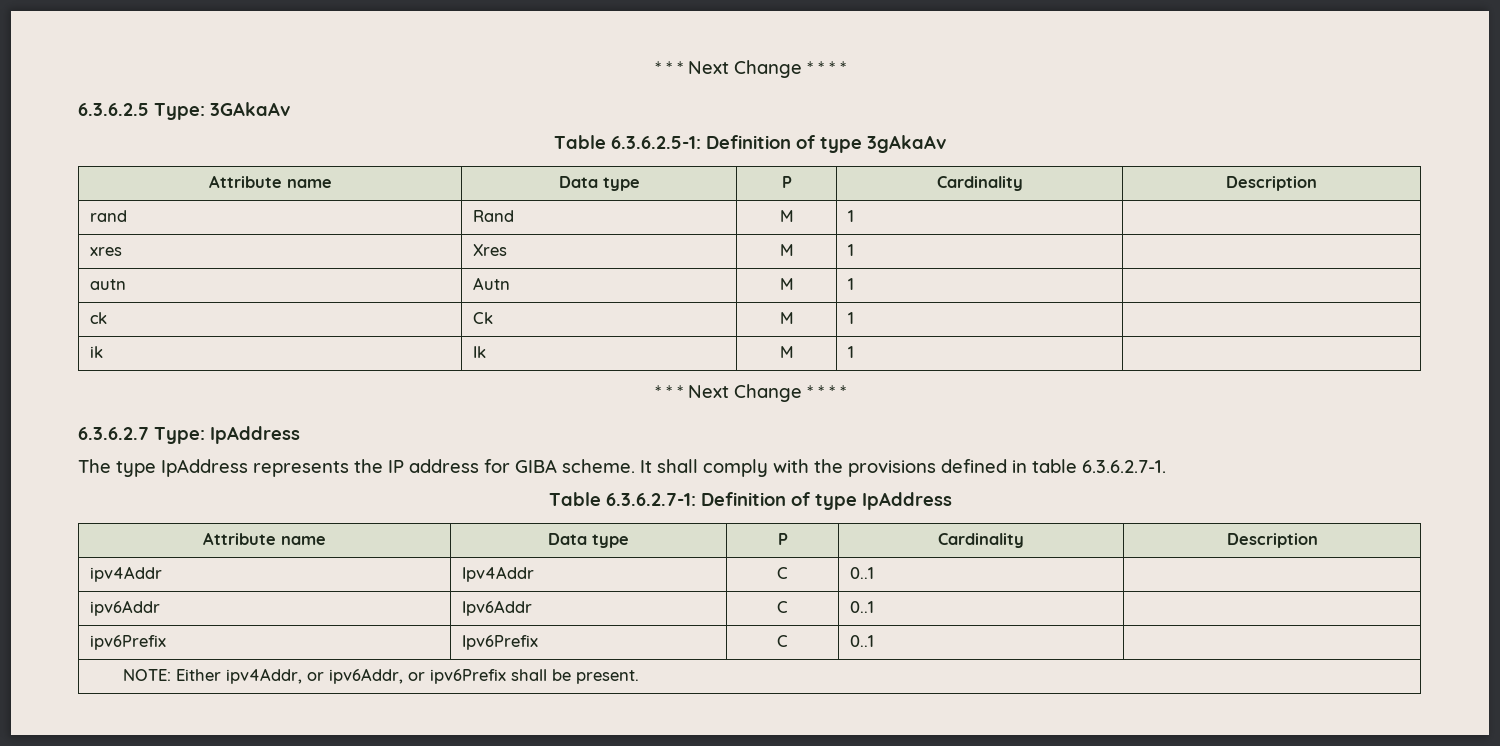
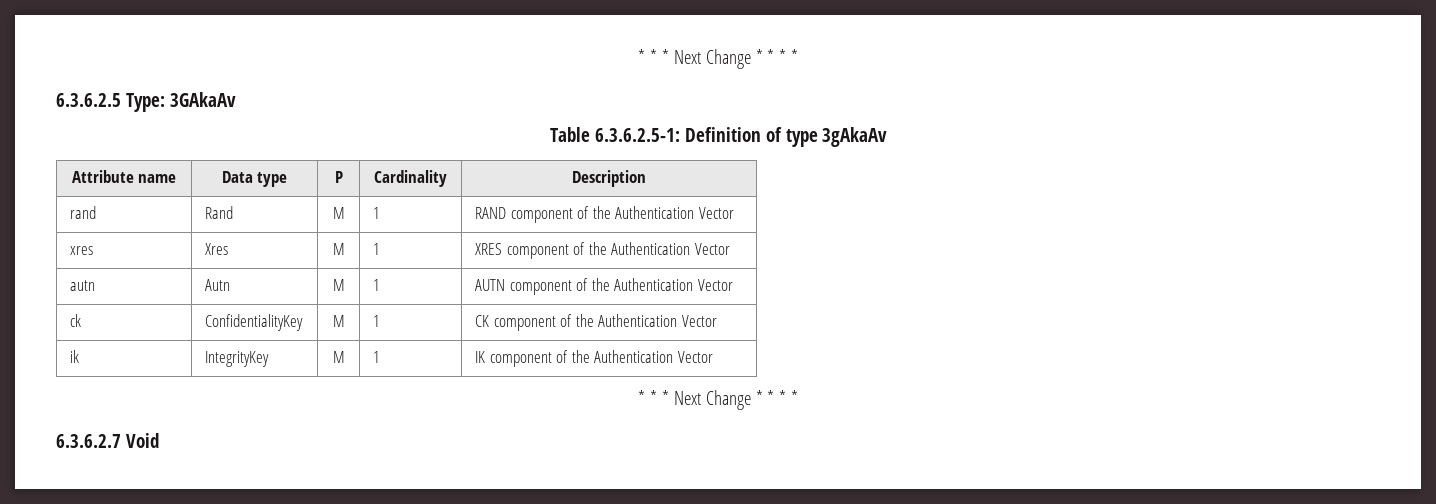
- rand | Rand | M | 1 |
- xres | Xres | M | 1 |
- autn | Autn | M | 1 |
+ rand | Rand | M | 1 | RAND component of the Authentication Vector
+ xres | Xres | M | 1 | XRES component of the Authentication Vector
+ autn | Autn | M | 1 | AUTN component of the Authentication Vector
- ck | Ck | M | 1 |
+ ck | ConfidentialityKey | M | 1 | CK component of the Authentication Vector
- ik | Ik | M | 1 |
+ ik | IntegrityKey | M | 1 | IK component of the Authentication Vector
- 6.3.6.2.7 Type: IpAddress
- The type IpAddress represents the IP address for GIBA scheme. It shall comply with the provisions defined in table 6.3.6.2.7-1.
- Table 6.3.6.2.7-1: Definition of type IpAddress
- Attribute name | Data type | P | Cardinality | Description
- ipv4Addr | Ipv4Addr | C | 0..1 |
- ipv6Addr | Ipv6Addr | C | 0..1 |
- ipv6Prefix | Ipv6Prefix | C | 0..1 |
- NOTE: Either ipv4Addr, or ipv6Addr, or ipv6Prefix shall be present.
+ 6.3.6.2.7 Void

